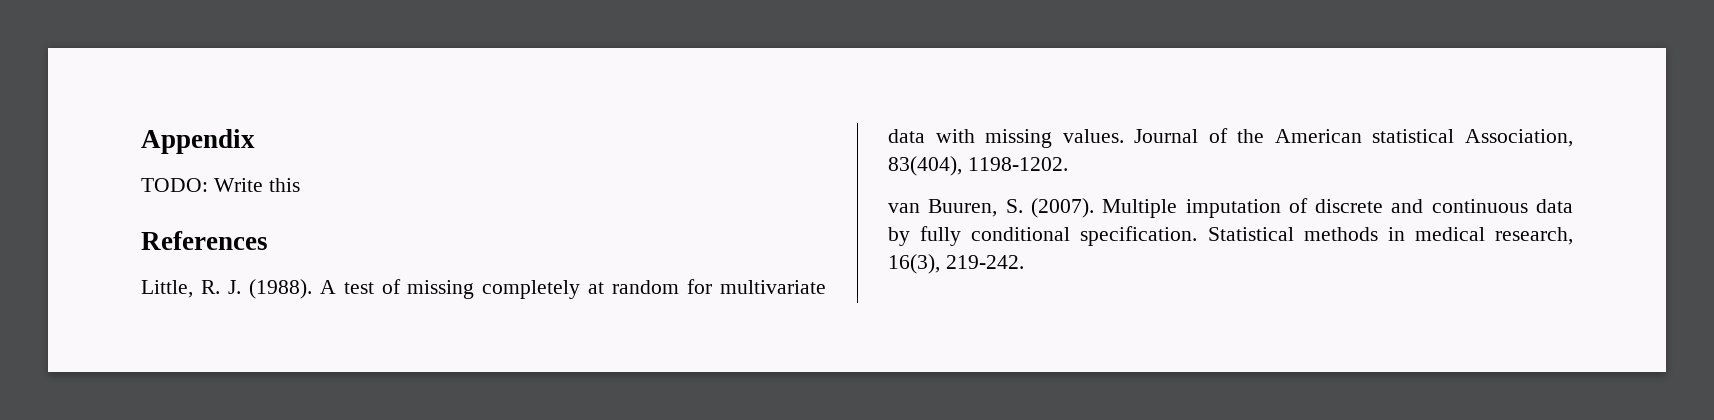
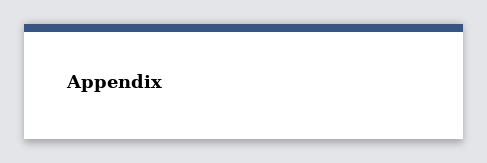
- TODO: Write this
- References
- Little, R. J. (1988). A test of missing completely at random for multivariate data with missing values. Journal of the American statistical Association, 83(404), 1198-1202.
- van Buuren, S. (2007). Multiple imputation of discrete and continuous data by fully conditional specification. Statistical methods in medical research, 16(3), 219-242.

